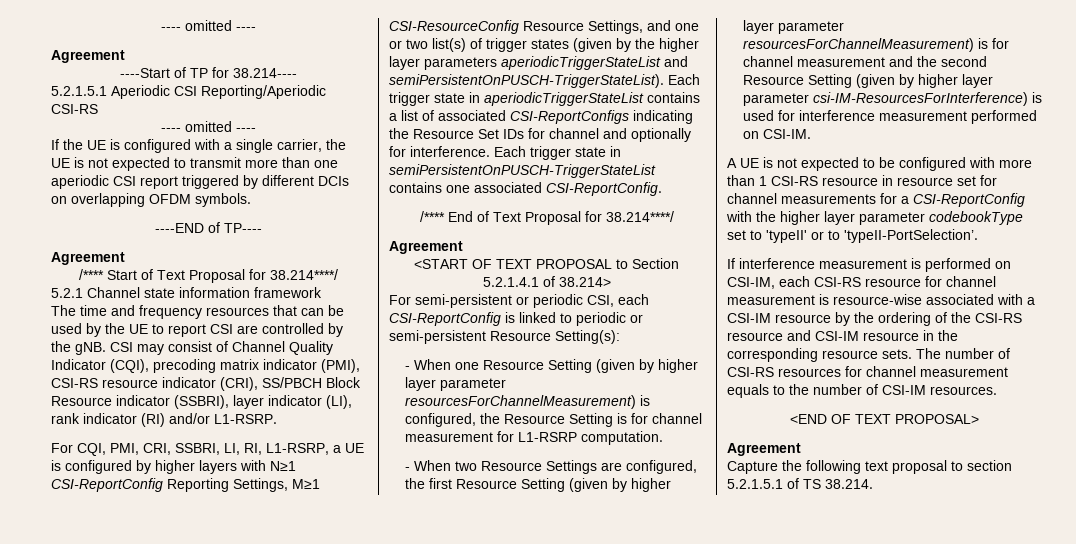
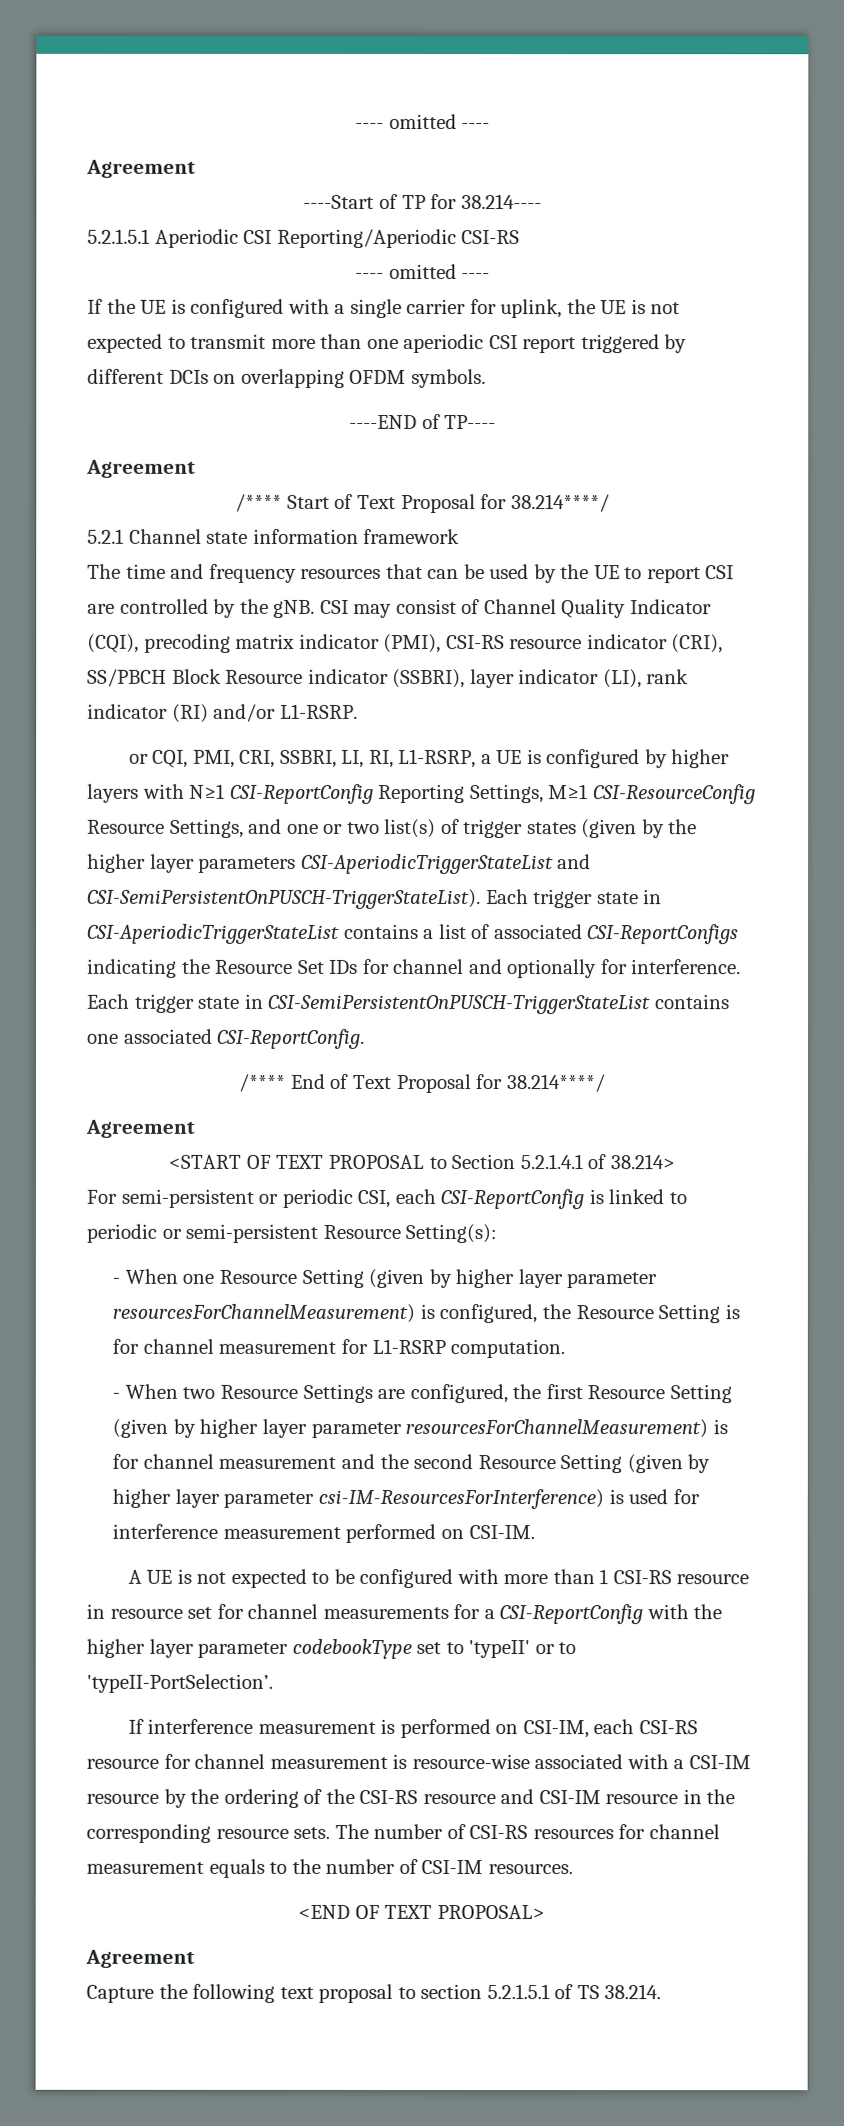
- If the UE is configured with a single carrier, the UE is not expected to transmit more than one aperiodic CSI report triggered by different DCIs on overlapping OFDM symbols.
+ If the UE is configured with a single carrier for uplink, the UE is not expected to transmit more than one aperiodic CSI report triggered by different DCIs on overlapping OFDM symbols.
- For CQI, PMI, CRI, SSBRI, LI, RI, L1-RSRP, a UE is configured by higher layers with N≥1 CSI-ReportConfig Reporting Settings, M≥1 CSI-ResourceConfig Resource Settings, and one or two list(s) of trigger states (given by the higher layer parameters aperiodicTriggerStateList and semiPersistentOnPUSCH-TriggerStateList). Each trigger state in aperiodicTriggerStateList contains a list of associated CSI-ReportConfigs indicating the Resource Set IDs for channel and optionally for interference.
+ or CQI, PMI, CRI, SSBRI, LI, RI, L1-RSRP, a UE is configured by higher layers with N≥1 CSI-ReportConfig Reporting Settings, M≥1 CSI-ResourceConfig Resource Settings, and one or two list(s) of trigger states (given by the higher layer parameters CSI-AperiodicTriggerStateList and CSI-SemiPersistentOnPUSCH-TriggerStateList). Each trigger state in CSI-AperiodicTriggerStateList contains a list of associated CSI-ReportConfigs indicating the Resource Set IDs for channel and optionally for interference.
- Each trigger state in semiPersistentOnPUSCH-TriggerStateList contains one associated CSI-ReportConfig.
+ Each trigger state in CSI-SemiPersistentOnPUSCH-TriggerStateList contains one associated CSI-ReportConfig.

